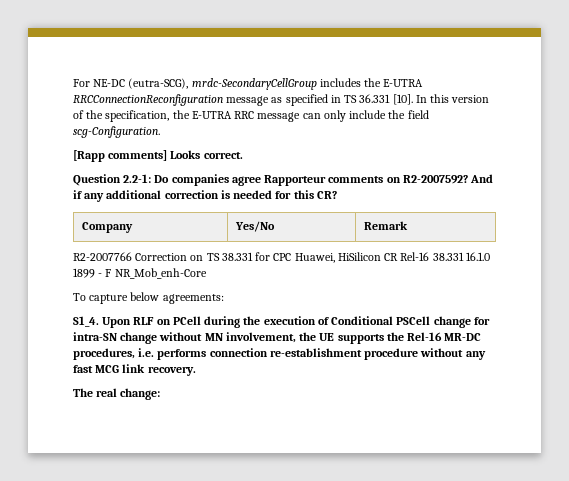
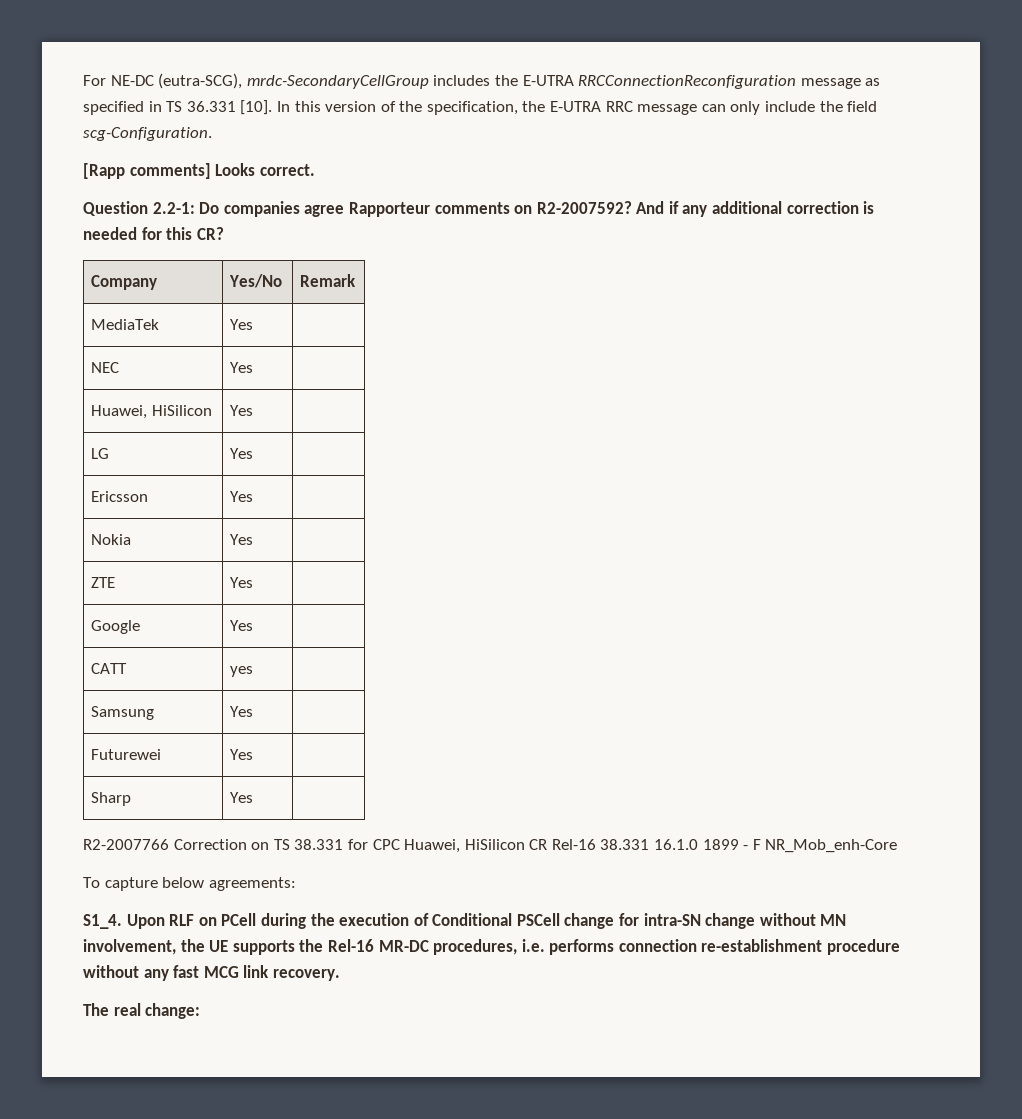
+ MediaTek | Yes |
+ NEC | Yes |
+ Huawei, HiSilicon | Yes |
+ LG | Yes |
+ Ericsson | Yes |
+ Nokia | Yes |
+ ZTE | Yes |
+ Google | Yes |
+ CATT | yes |
+ Samsung | Yes |
+ Futurewei | Yes |
+ Sharp | Yes |

